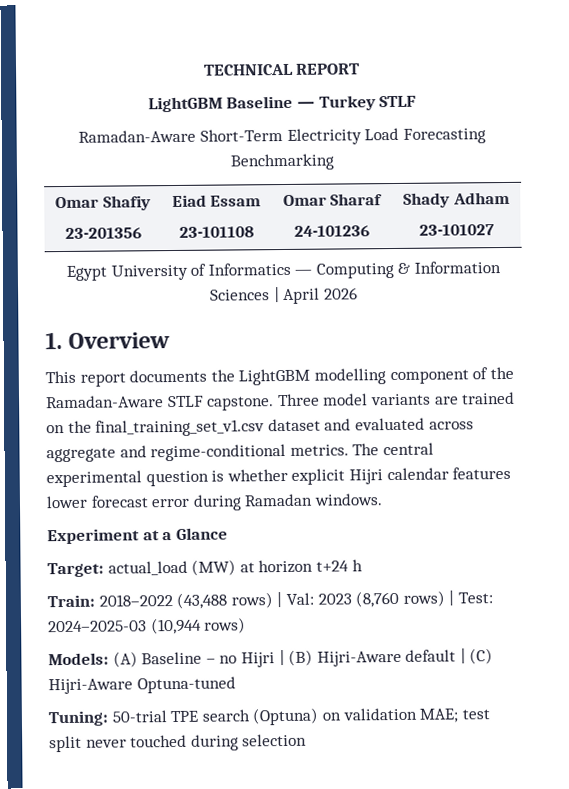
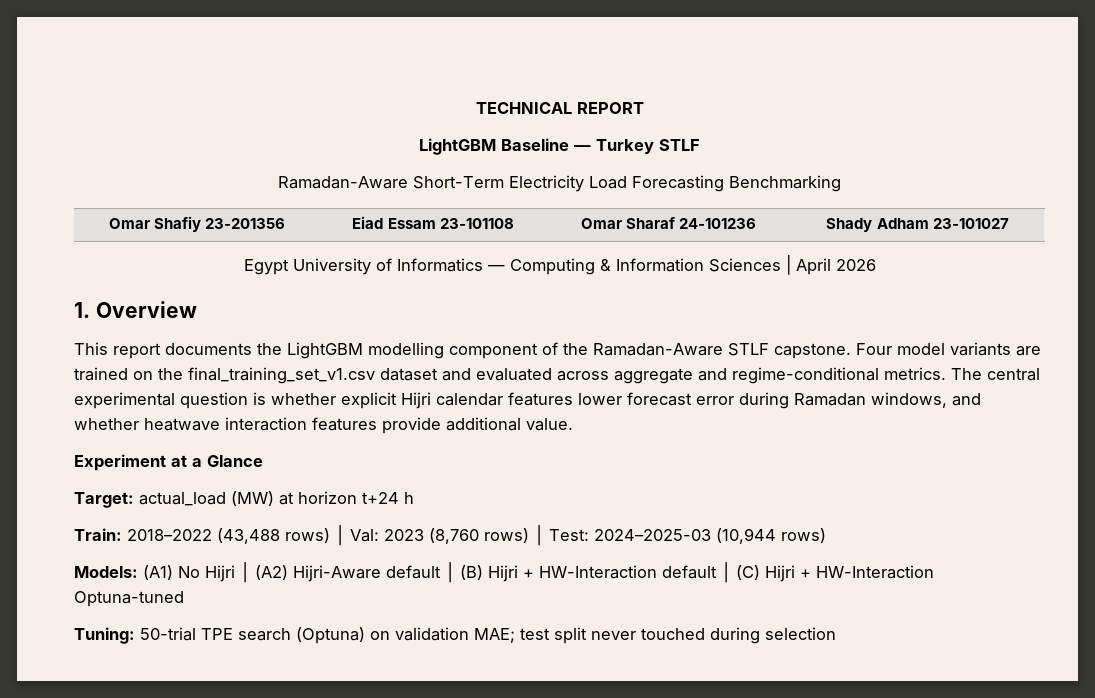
- Omar Shafiy
- 23-201356 | Eiad Essam
- 23-101108 | Omar Sharaf
- 24-101236 | Shady Adham
- 23-101027
+ Omar Shafiy 23-201356 | Eiad Essam 23-101108 | Omar Sharaf 24-101236 | Shady Adham 23-101027
- Three model variants are trained on the final_training_set_v1.csv dataset and evaluated across aggregate and regime-conditional metrics.
+ Four model variants are trained on the final_training_set_v1.csv dataset and evaluated across aggregate and regime-conditional metrics.
- The central experimental question is whether explicit Hijri calendar features lower forecast error during Ramadan windows.
+ The central experimental question is whether explicit Hijri calendar features lower forecast error during Ramadan windows, and whether heatwave interaction features provide additional value.
- Train: 2018–2022 (43,488 rows) | Val: 2023 (8,760 rows) | Test: 2024–2025-03 (10,944 rows)
+ Train: 2018–2022 (43,488 rows) │ Val: 2023 (8,760 rows) │ Test: 2024–2025-03 (10,944 rows)
- Models: (A) Baseline – no Hijri | (B) Hijri-Aware default | (C) Hijri-Aware Optuna-tuned
+ Models: (A1) No Hijri │ (A2) Hijri-Aware default │ (B) Hijri + HW-Interaction default │ (C) Hijri + HW-Interaction Optuna-tuned

